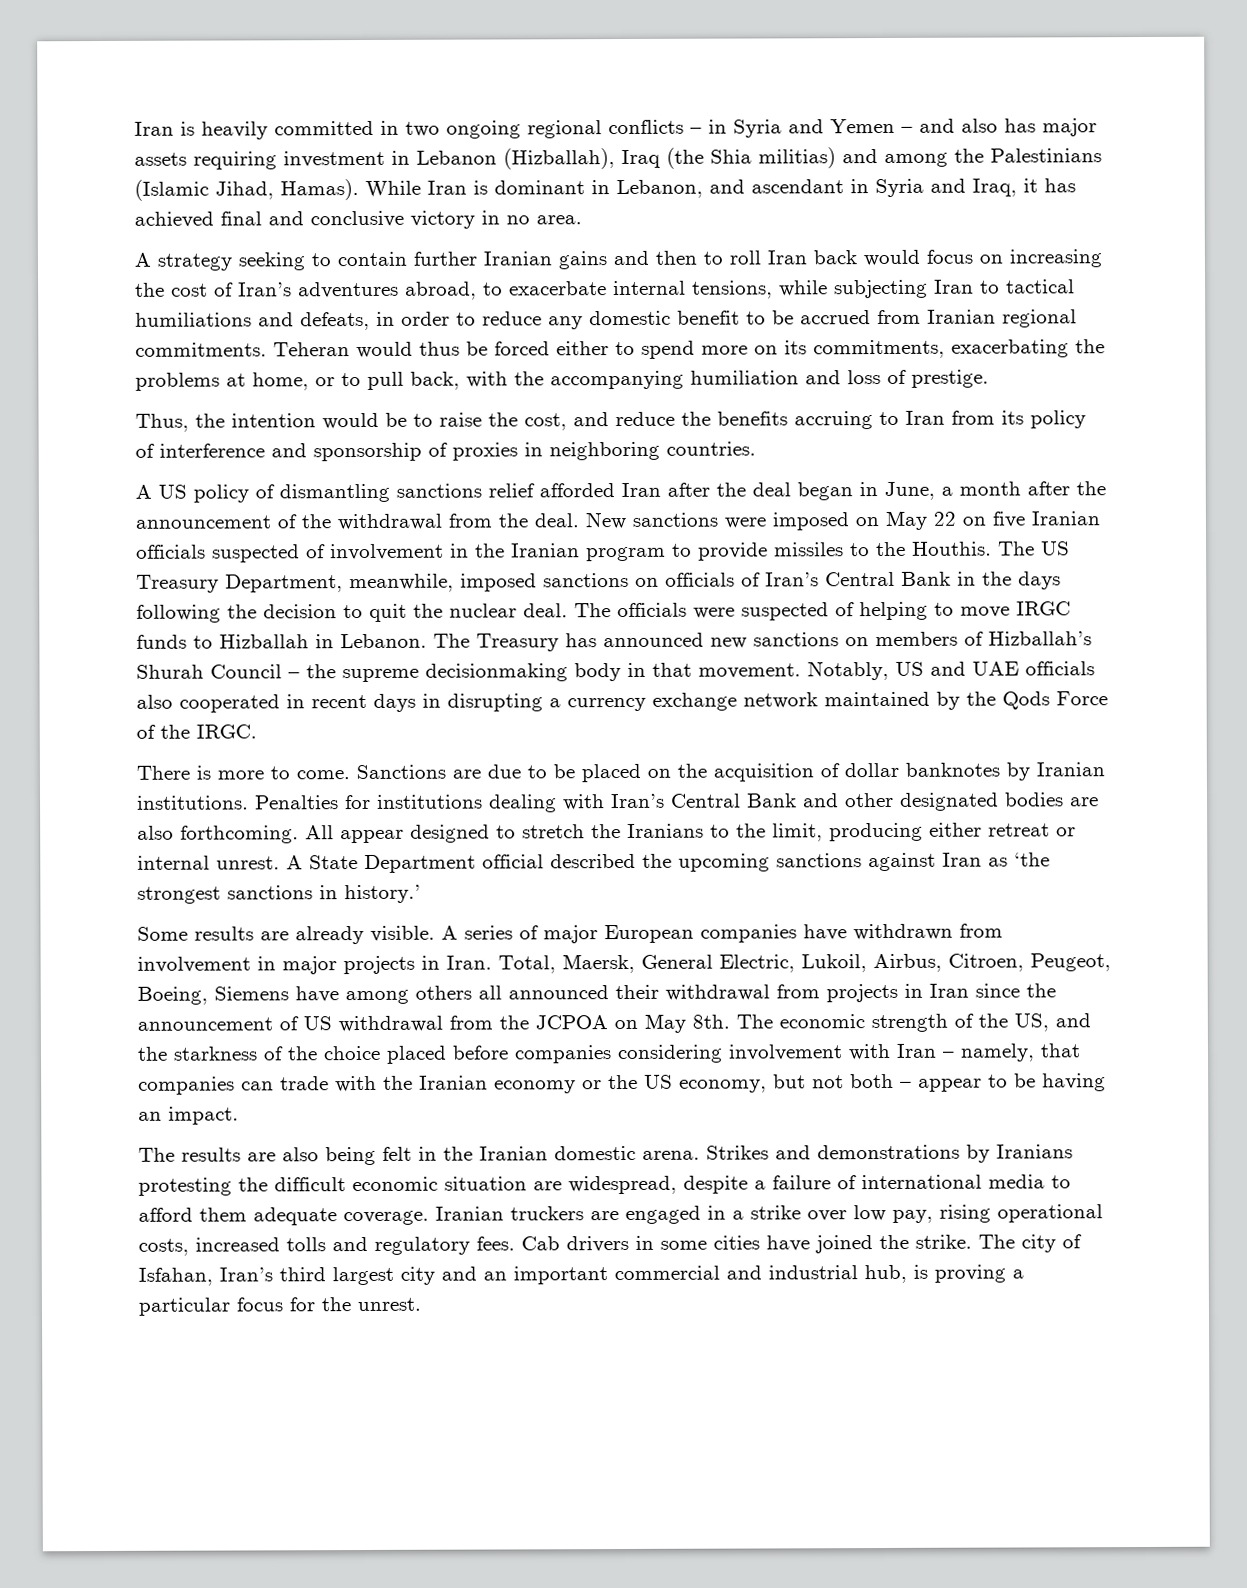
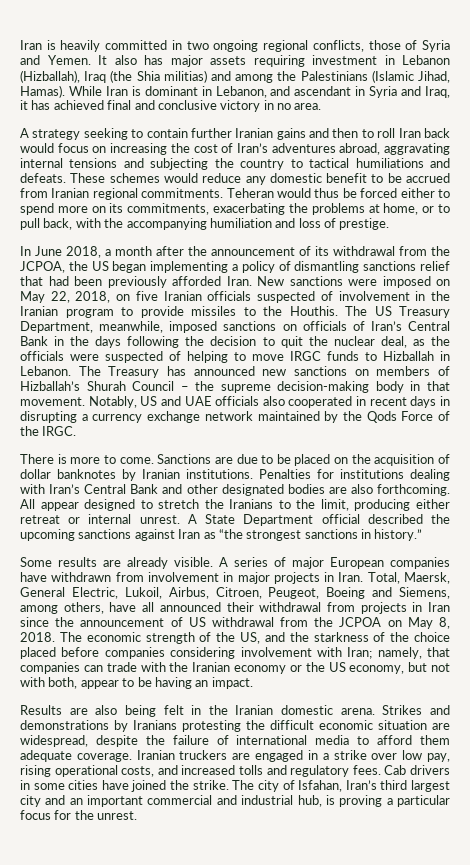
- Iran is heavily committed in two ongoing regional conflicts – in Syria and Yemen – and also has major assets requiring investment in Lebanon (Hizballah), Iraq (the Shia militias) and among the Palestinians (Islamic Jihad, Hamas).
+ Iran is heavily committed in two ongoing regional conflicts, those of Syria and Yemen. It also has major assets requiring investment in Lebanon (Hizballah), Iraq (the Shia militias) and among the Palestinians (Islamic Jihad, Hamas).
- A strategy seeking to contain further Iranian gains and then to roll Iran back would focus on increasing the cost of Iran’s adventures abroad, to exacerbate internal tensions, while subjecting Iran to tactical humiliations and defeats, in order to reduce any domestic benefit to be accrued from Iranian regional commitments.
+ A strategy seeking to contain further Iranian gains and then to roll Iran back would focus on increasing the cost of Iran’s adventures abroad, aggravating internal tensions and subjecting the country to tactical humiliations and defeats. These schemes would reduce any domestic benefit to be accrued from Iranian regional commitments.
- Thus, the intention would be to raise the cost, and reduce the benefits accruing to Iran from its policy of interference and sponsorship of proxies in neighboring countries.
- A US policy of dismantling sanctions relief afforded Iran after the deal began in June, a month after the announcement of the withdrawal from the deal.
+ In June 2018, a month after the announcement of its withdrawal from the JCPOA, the US began implementing a policy of dismantling sanctions relief that had been previously afforded Iran.
- New sanctions were imposed on May 22 on five Iranian officials suspected of involvement in the Iranian program to provide missiles to the Houthis.
+ New sanctions were imposed on May 22, 2018, on five Iranian officials suspected of involvement in the Iranian program to provide missiles to the Houthis.
- The US Treasury Department, meanwhile, imposed sanctions on officials of Iran’s Central Bank in the days following the decision to quit the nuclear deal. The officials were suspected of helping to move IRGC funds to Hizballah in Lebanon.
+ The US Treasury Department, meanwhile, imposed sanctions on officials of Iran’s Central Bank in the days following the decision to quit the nuclear deal, as the officials were suspected of helping to move IRGC funds to Hizballah in Lebanon.
- The Treasury has announced new sanctions on members of Hizballah’s Shurah Council – the supreme decisionmaking body in that movement.
+ The Treasury has announced new sanctions on members of Hizballah’s Shurah Council – the supreme decision-making body in that movement.
- A State Department official described the upcoming sanctions against Iran as ‘the strongest sanctions in history.’
+ A State Department official described the upcoming sanctions against Iran as “the strongest sanctions in history.”
- Total, Maersk, General Electric, Lukoil, Airbus, Citroen, Peugeot, Boeing, Siemens have among others all announced their withdrawal from projects in Iran since the announcement of US withdrawal from the JCPOA on May 8th.
+ Total, Maersk, General Electric, Lukoil, Airbus, Citroen, Peugeot, Boeing and Siemens, among others, have all announced their withdrawal from projects in Iran since the announcement of US withdrawal from the JCPOA on May 8, 2018.
- The economic strength of the US, and the starkness of the choice placed before companies considering involvement with Iran – namely, that companies can trade with the Iranian economy or the US economy, but not both – appear to be having an impact.
+ The economic strength of the US, and the starkness of the choice placed before companies considering involvement with Iran; namely, that companies can trade with the Iranian economy or the US economy, but not with both, appear to be having an impact.
- The results are also being felt in the Iranian domestic arena.
+ Results are also being felt in the Iranian domestic arena.
- Strikes and demonstrations by Iranians protesting the difficult economic situation are widespread, despite a failure of international media to afford them adequate coverage.
+ Strikes and demonstrations by Iranians protesting the difficult economic situation are widespread, despite the failure of international media to afford them adequate coverage.
- Iranian truckers are engaged in a strike over low pay, rising operational costs, increased tolls and regulatory fees.
+ Iranian truckers are engaged in a strike over low pay, rising operational costs, and increased tolls and regulatory fees.

